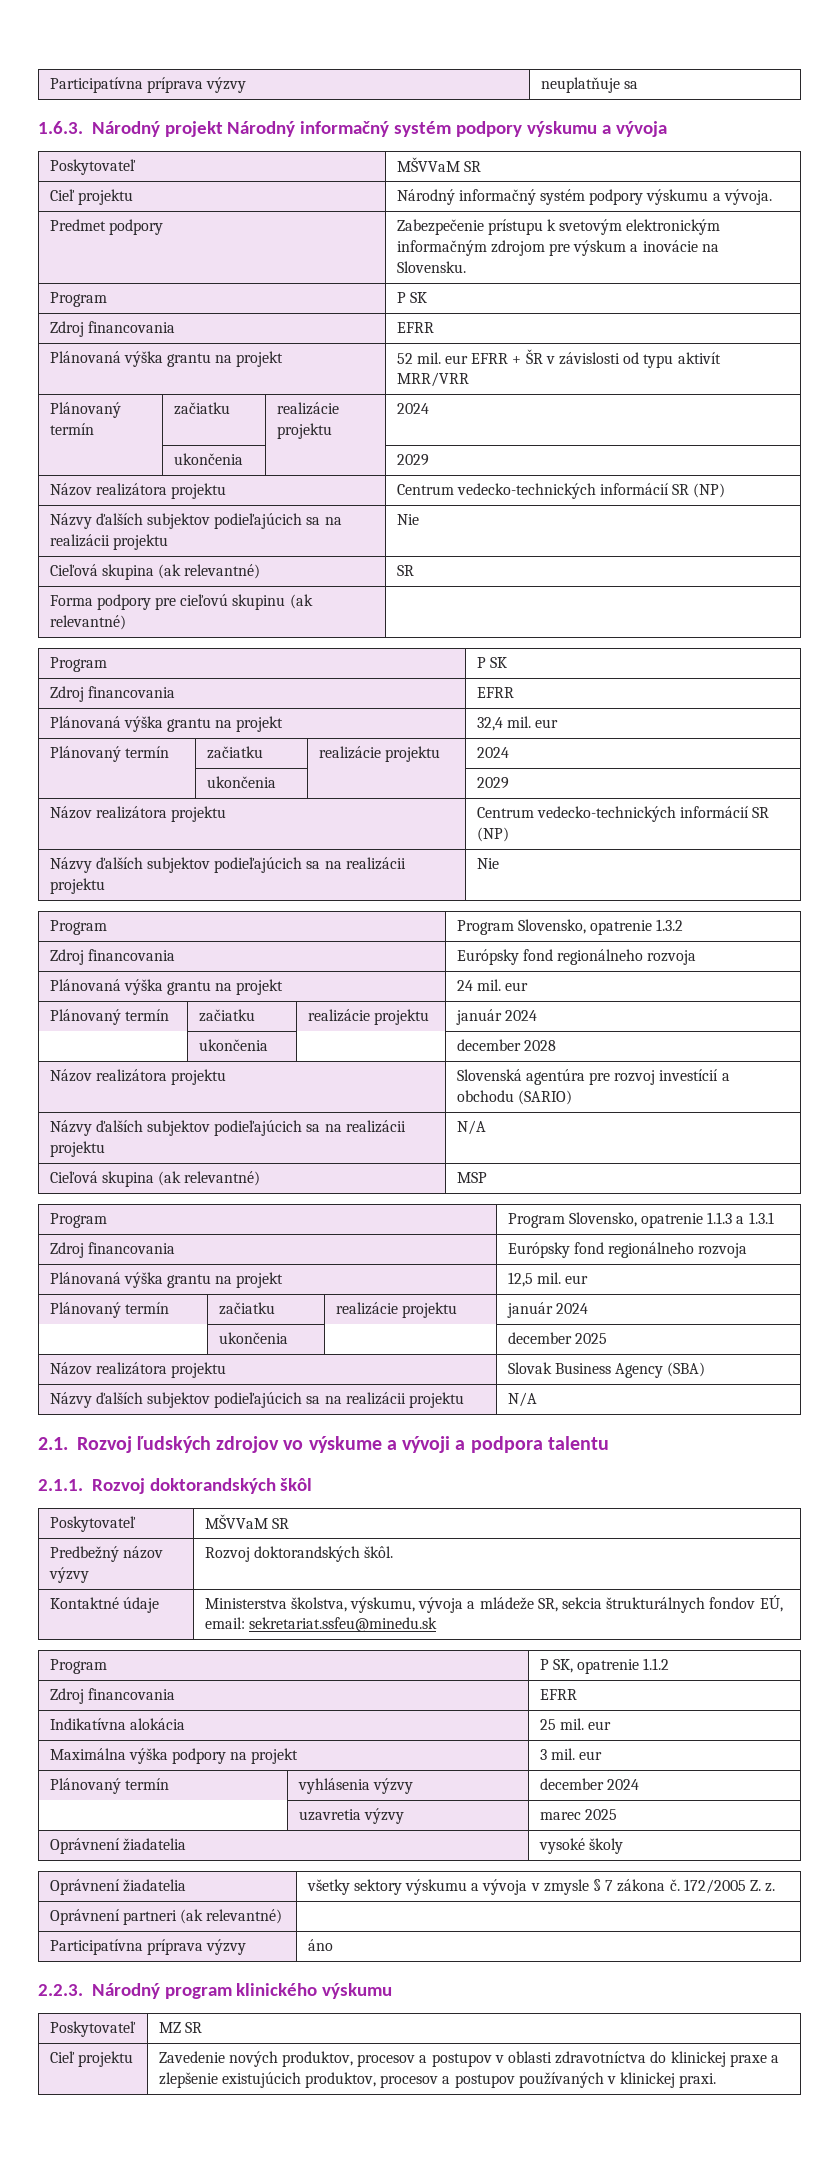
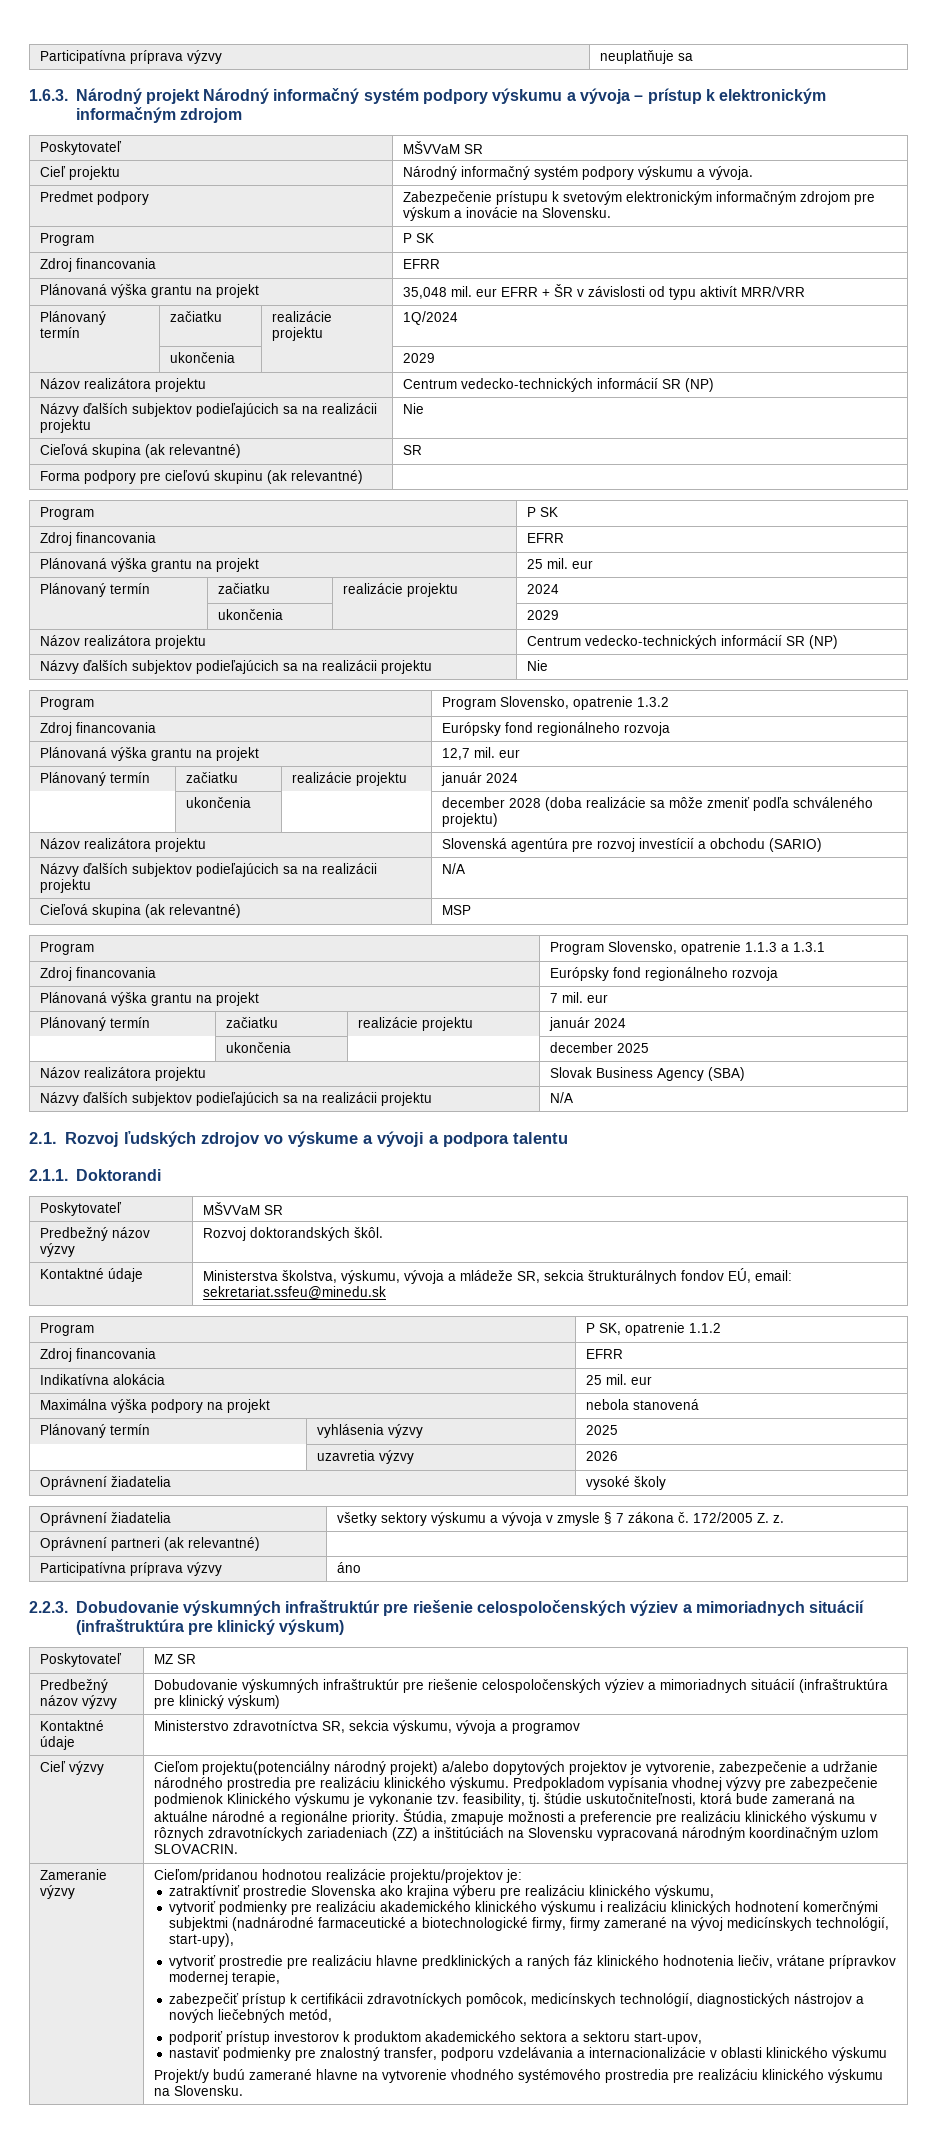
- 1.6.3. Národný projekt Národný informačný systém podpory výskumu a vývoja
+ 1.6.3. Národný projekt Národný informačný systém podpory výskumu a vývoja – prístup k elektronickým informačným zdrojom
- Plánovaná výška grantu na projekt | 52 mil. eur EFRR + ŠR v závislosti od typu aktivít MRR/VRR
- Plánovaný termín | začiatku | realizácie projektu | 2024
+ Plánovaná výška grantu na projekt | 35,048 mil. eur EFRR + ŠR v závislosti od typu aktivít MRR/VRR
+ Plánovaný termín | začiatku | realizácie projektu | 1Q/2024
- Plánovaná výška grantu na projekt | 32,4 mil. eur
+ Plánovaná výška grantu na projekt | 25 mil. eur
- Plánovaná výška grantu na projekt | 24 mil. eur
+ Plánovaná výška grantu na projekt | 12,7 mil. eur
- | ukončenia | | december 2028
+ | ukončenia | | december 2028 (doba realizácie sa môže zmeniť podľa schváleného projektu)
- Plánovaná výška grantu na projekt | 12,5 mil. eur
+ Plánovaná výška grantu na projekt | 7 mil. eur
- 2.1.1. Rozvoj doktorandských škôl
+ 2.1.1. Doktorandi
- Maximálna výška podpory na projekt | 3 mil. eur
+ Maximálna výška podpory na projekt | nebola stanovená
- Plánovaný termín | vyhlásenia výzvy | december 2024
+ Plánovaný termín | vyhlásenia výzvy | 2025
- | uzavretia výzvy | marec 2025
+ | uzavretia výzvy | 2026
- 2.2.3. Národný program klinického výskumu
+ 2.2.3. Dobudovanie výskumných infraštruktúr pre riešenie celospoločenských výziev a mimoriadnych situácií (infraštruktúra pre klinický výskum)
  Poskytovateľ | MZ SR
- Cieľ projektu | Zavedenie nových produktov, procesov a postupov v oblasti zdravotníctva do klinickej praxe a zlepšenie existujúcich produktov, procesov a postupov používaných v klinickej praxi.
+ Predbežný názov výzvy | Dobudovanie výskumných infraštruktúr pre riešenie celospoločenských výziev a mimoriadnych situácií (infraštruktúra pre klinický výskum)
+ Kontaktné údaje | Ministerstvo zdravotníctva SR, sekcia výskumu, vývoja a programov
+ Cieľ výzvy | Cieľom projektu(potenciálny národný projekt) a/alebo dopytových projektov je vytvorenie, zabezpečenie a udržanie národného prostredia pre realizáciu klinického výskumu. Predpokladom vypísania vhodnej výzvy pre zabezpečenie podmienok Klinického výskumu je vykonanie tzv. feasibility, tj. štúdie uskutočniteľnosti, ktorá bude zameraná na aktuálne národné a regionálne priority. Štúdia, zmapuje možnosti a preferencie pre realizáciu klinického výskumu v rôznych zdravotníckych zariadeniach (ZZ) a inštitúciách na Slovensku vypracovaná národným koordinačným uzlom SLOVACRIN.
+ Zameranie výzvy | Cieľom/pridanou hodnotou realizácie projektu/projektov je:
+ zatraktívniť prostredie Slovenska ako krajina výberu pre realizáciu klinického výskumu,
+ vytvoriť podmienky pre realizáciu akademického klinického výskumu i realizáciu klinických hodnotení komerčnými subjektmi (nadnárodné farmaceutické a biotechnologické firmy, firmy zamerané na vývoj medicínskych technológií, start-upy),
+ vytvoriť prostredie pre realizáciu hlavne predklinických a raných fáz klinického hodnotenia liečiv, vrátane prípravkov modernej terapie,
+ zabezpečiť prístup k certifikácii zdravotníckych pomôcok, medicínskych technológií, diagnostických nástrojov a nových liečebných metód,
+ podporiť prístup investorov k produktom akademického sektora a sektoru start-upov,
+ nastaviť podmienky pre znalostný transfer, podporu vzdelávania a internacionalizácie v oblasti klinického výskumu
+ Projekt/y budú zamerané hlavne na vytvorenie vhodného systémového prostredia pre realizáciu klinického výskumu na Slovensku.

